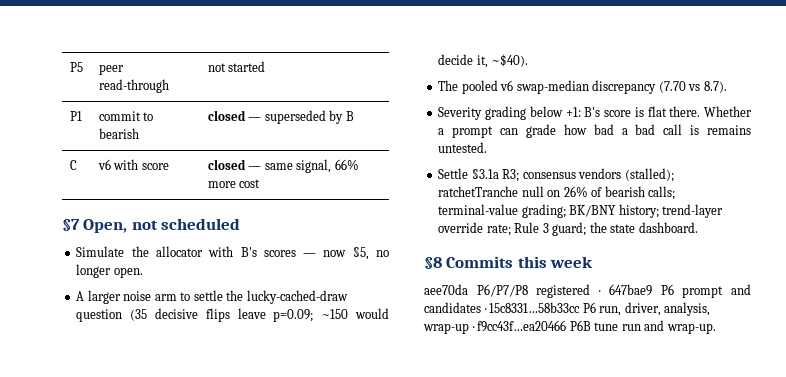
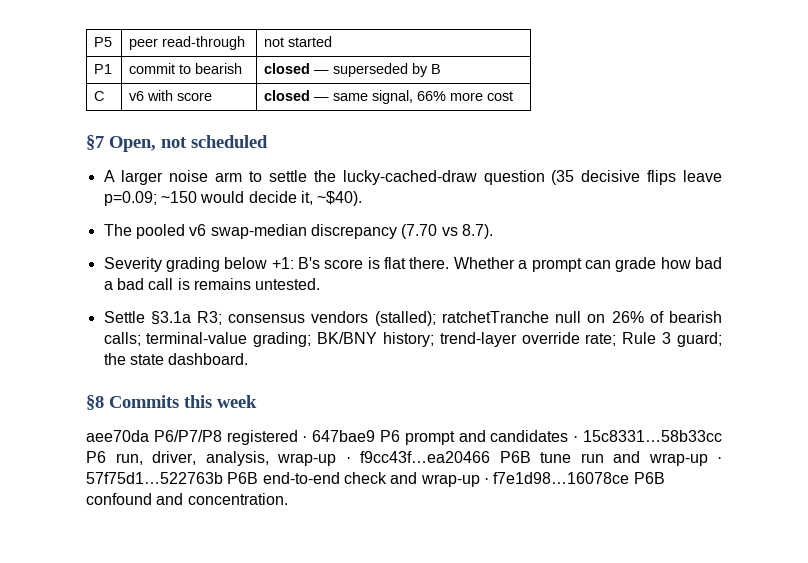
- Simulate the allocator with B's scores — now §5, no longer open.
- aee70da P6/P7/P8 registered · 647bae9 P6 prompt and candidates · 15c8331…58b33cc P6 run, driver, analysis, wrap-up · f9cc43f…ea20466 P6B tune run and wrap-up.
+ aee70da P6/P7/P8 registered · 647bae9 P6 prompt and candidates · 15c8331…58b33cc P6 run, driver, analysis, wrap-up · f9cc43f…ea20466 P6B tune run and wrap-up · 57f75d1…522763b P6B end-to-end check and wrap-up · f7e1d98…16078ce P6B confound and concentration.

